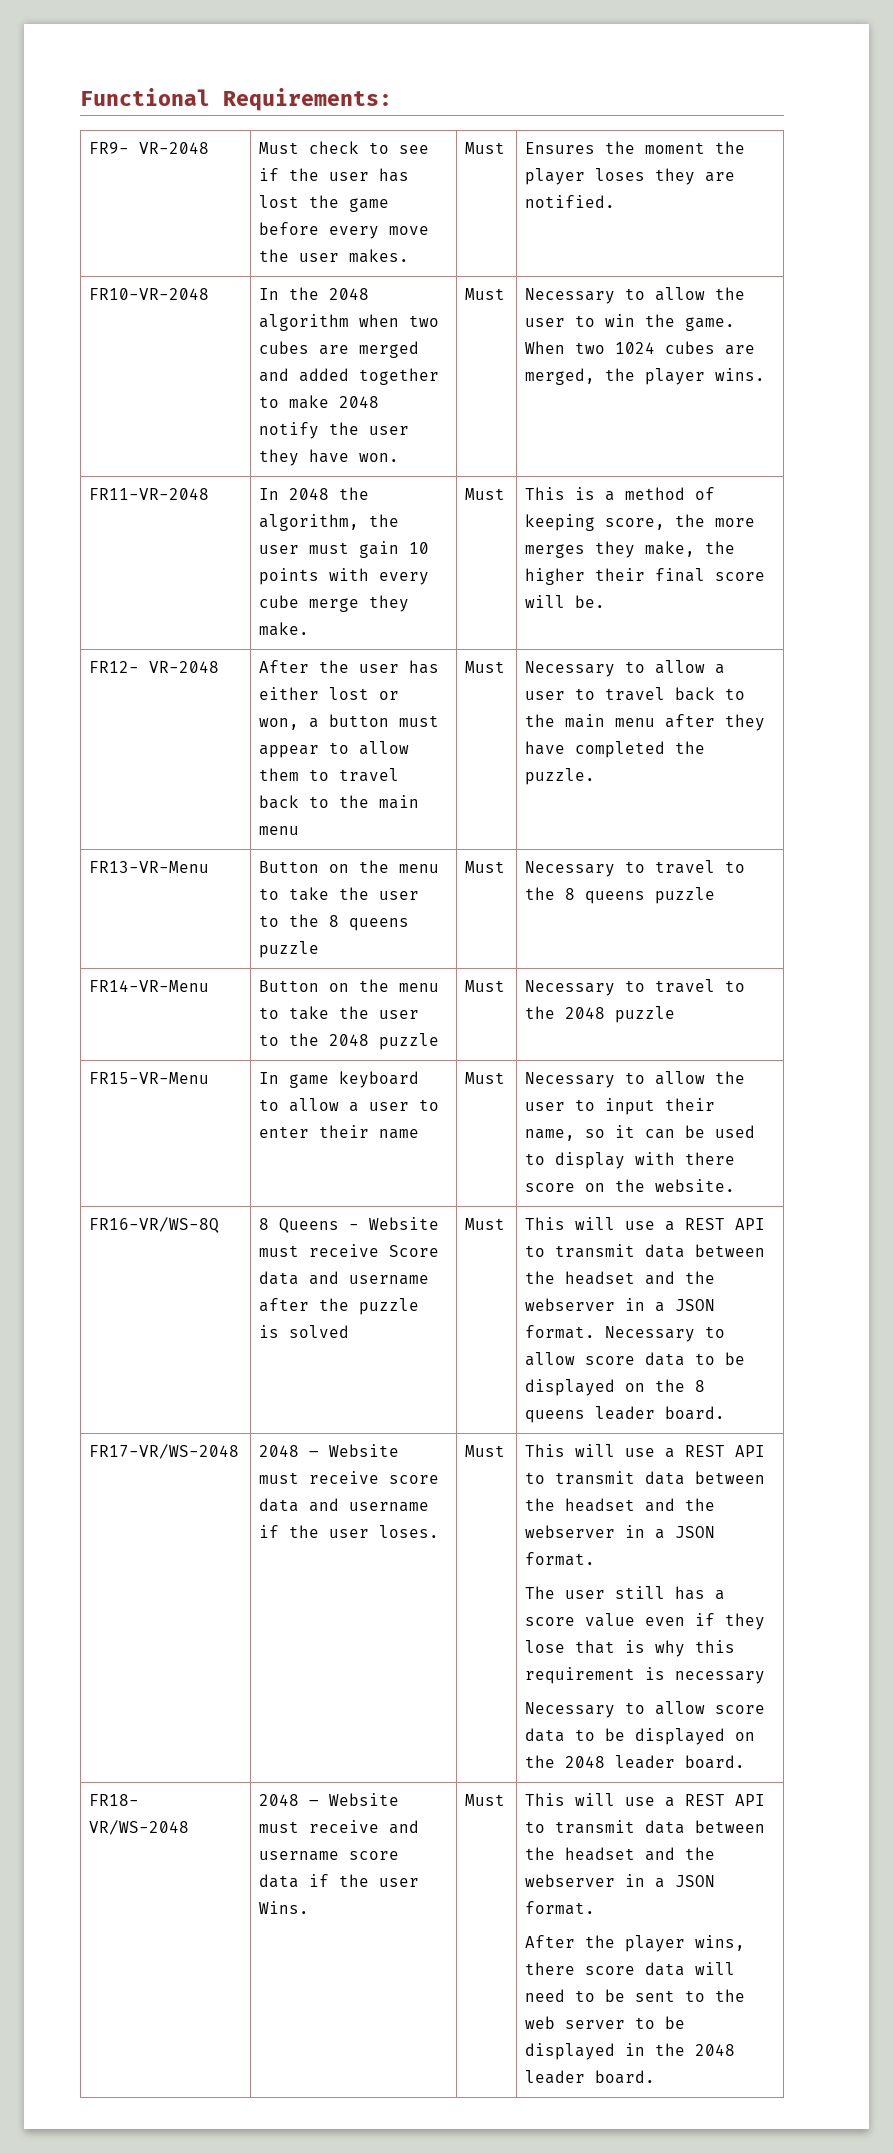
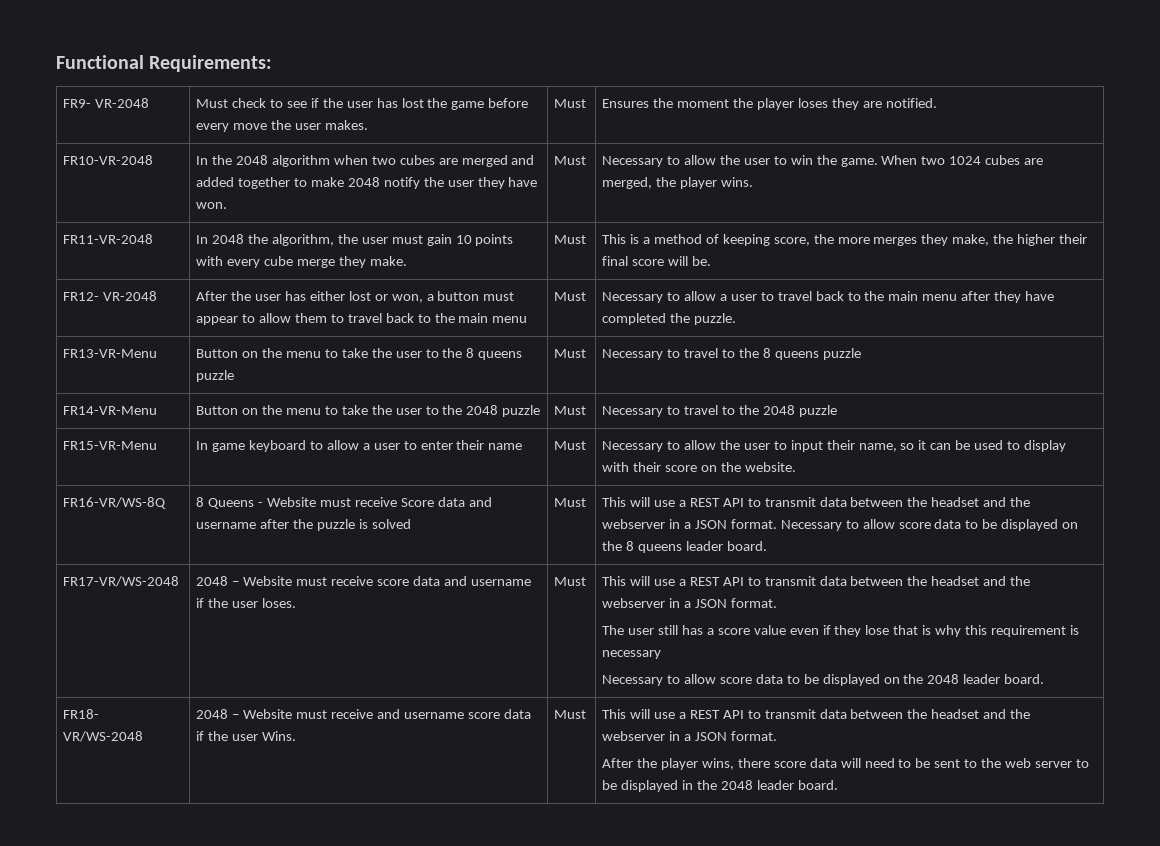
- FR15-VR-Menu | In game keyboard to allow a user to enter their name | Must | Necessary to allow the user to input their name, so it can be used to display with there score on the website.
+ FR15-VR-Menu | In game keyboard to allow a user to enter their name | Must | Necessary to allow the user to input their name, so it can be used to display with their score on the website.

